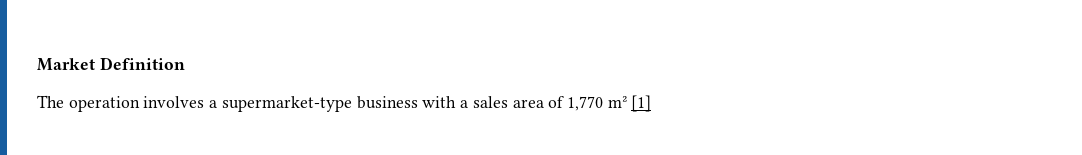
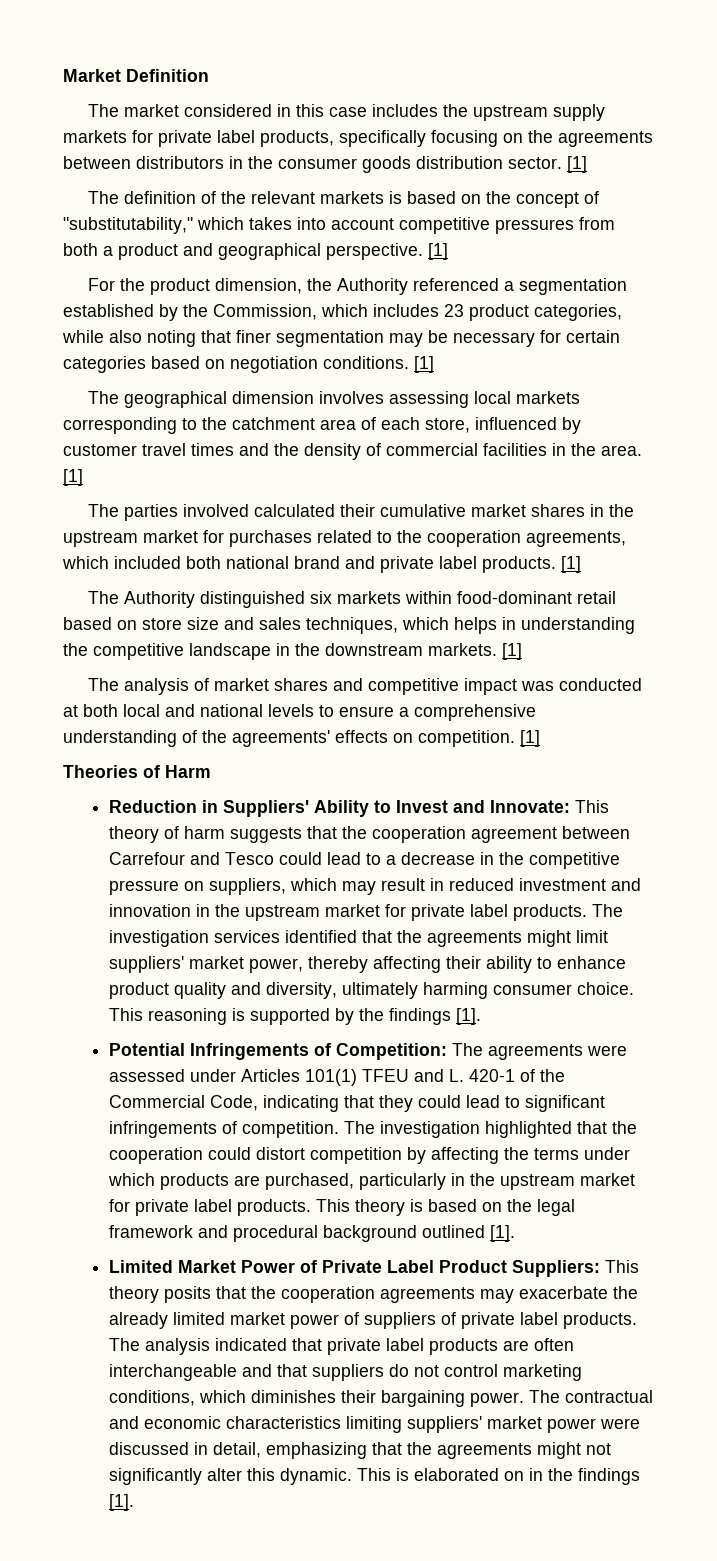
- The operation involves a supermarket-type business with a sales area of 1,770 m² [1]
+ The market considered in this case includes the upstream supply markets for private label products, specifically focusing on the agreements between distributors in the consumer goods distribution sector. [1]
+ The definition of the relevant markets is based on the concept of "substitutability," which takes into account competitive pressures from both a product and geographical perspective. [1]
+ For the product dimension, the Authority referenced a segmentation established by the Commission, which includes 23 product categories, while also noting that finer segmentation may be necessary for certain categories based on negotiation conditions. [1]
+ The geographical dimension involves assessing local markets corresponding to the catchment area of each store, influenced by customer travel times and the density of commercial facilities in the area. [1]
+ The parties involved calculated their cumulative market shares in the upstream market for purchases related to the cooperation agreements, which included both national brand and private label products. [1]
+ The Authority distinguished six markets within food-dominant retail based on store size and sales techniques, which helps in understanding the competitive landscape in the downstream markets. [1]
+ The analysis of market shares and competitive impact was conducted at both local and national levels to ensure a comprehensive understanding of the agreements' effects on competition. [1]
+ Theories of Harm
+ Reduction in Suppliers' Ability to Invest and Innovate: This theory of harm suggests that the cooperation agreement between Carrefour and Tesco could lead to a decrease in the competitive pressure on suppliers, which may result in reduced investment and innovation in the upstream market for private label products. The investigation services identified that the agreements might limit suppliers' market power, thereby affecting their ability to enhance product quality and diversity, ultimately harming consumer choice. This reasoning is supported by the findings [1].
+ Potential Infringements of Competition: The agreements were assessed under Articles 101(1) TFEU and L. 420-1 of the Commercial Code, indicating that they could lead to significant infringements of competition. The investigation highlighted that the cooperation could distort competition by affecting the terms under which products are purchased, particularly in the upstream market for private label products. This theory is based on the legal framework and procedural background outlined [1].
+ Limited Market Power of Private Label Product Suppliers: This theory posits that the cooperation agreements may exacerbate the already limited market power of suppliers of private label products. The analysis indicated that private label products are often interchangeable and that suppliers do not control marketing conditions, which diminishes their bargaining power. The contractual and economic characteristics limiting suppliers' market power were discussed in detail, emphasizing that the agreements might not significantly alter this dynamic. This is elaborated on in the findings [1].

